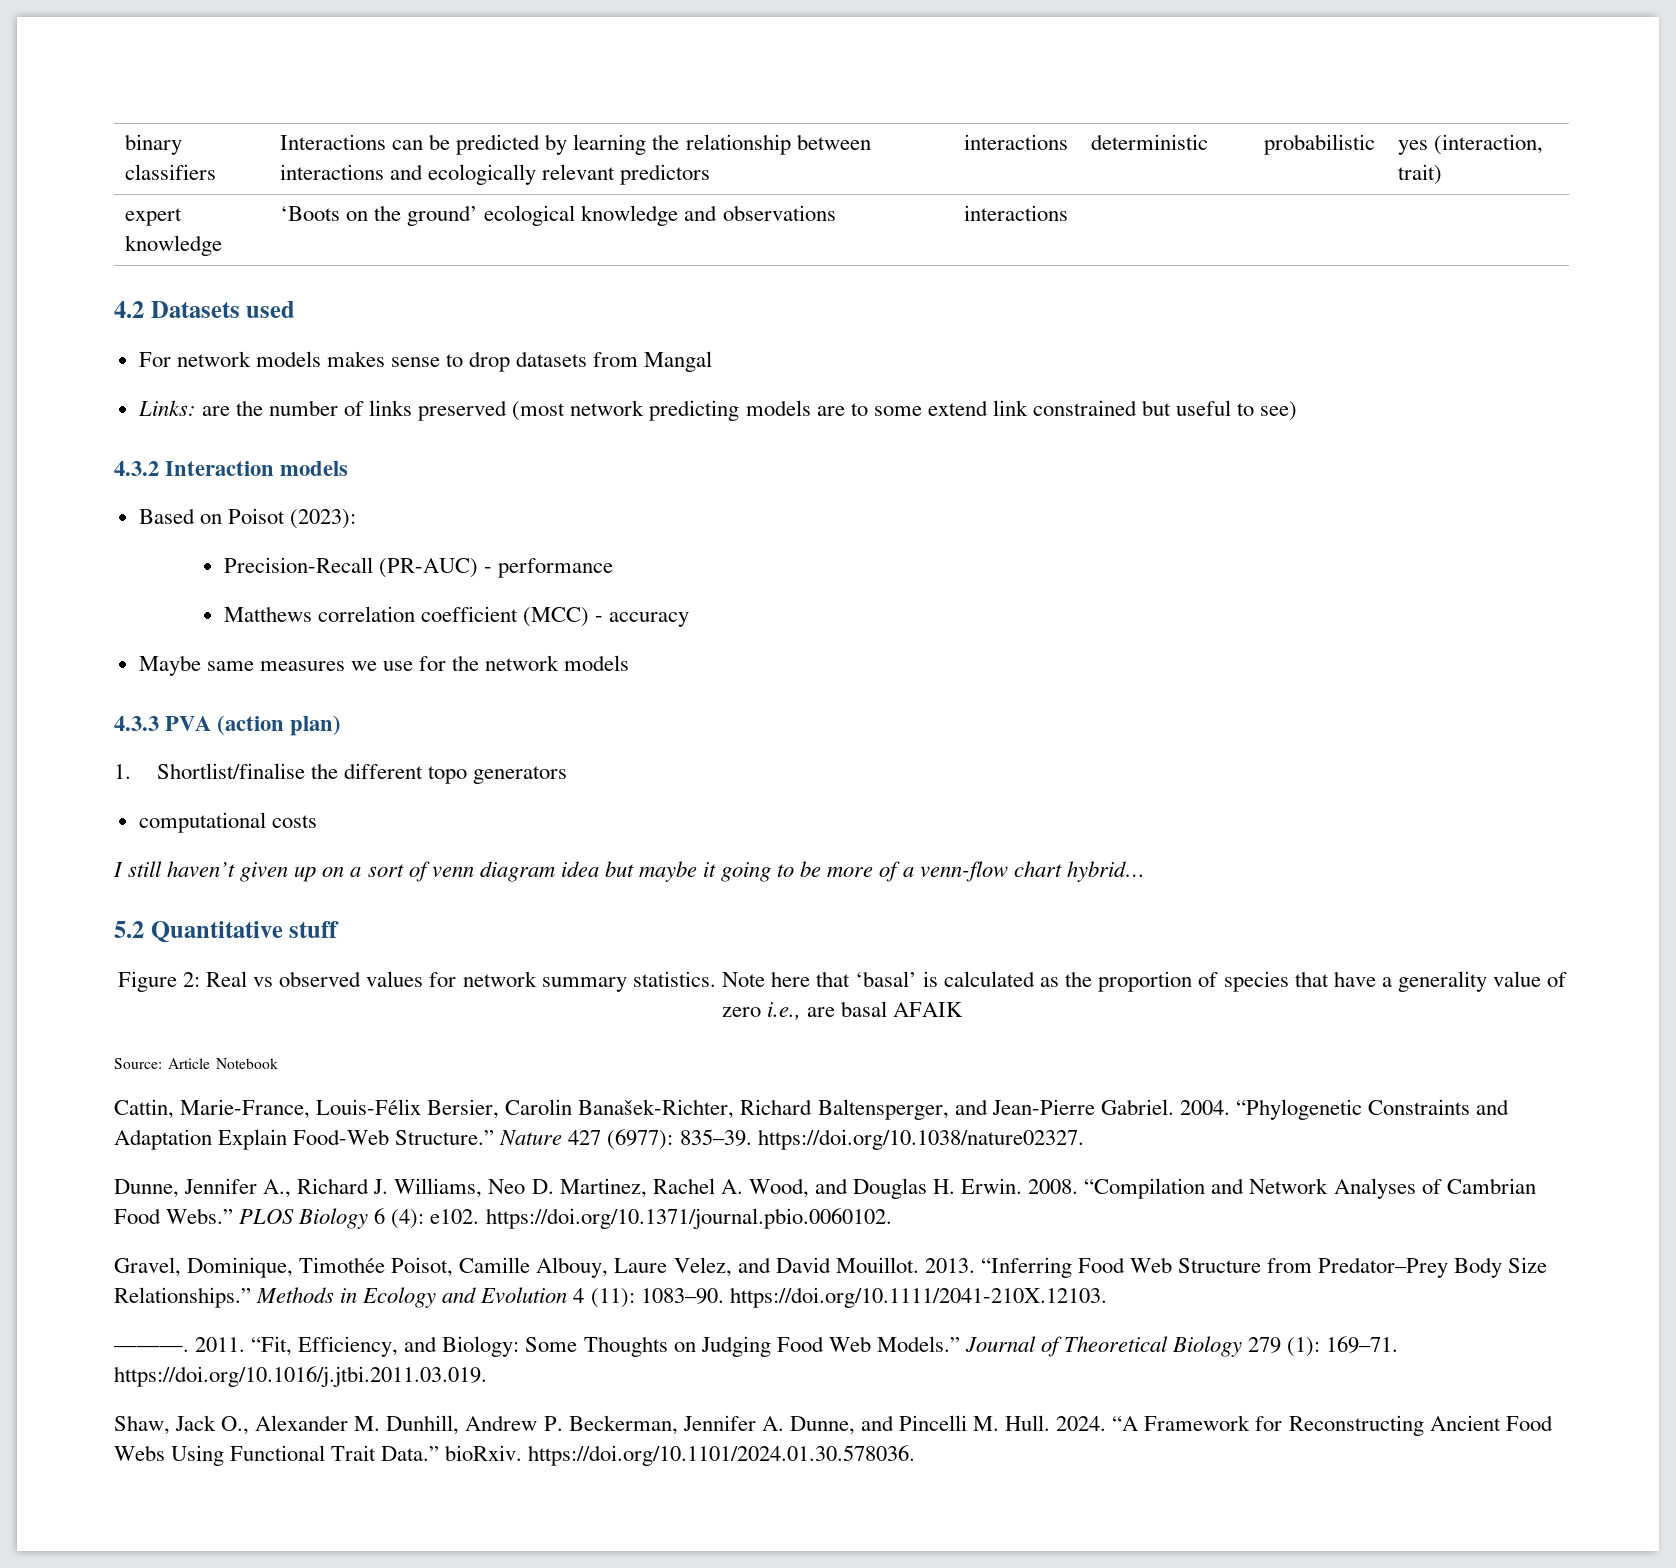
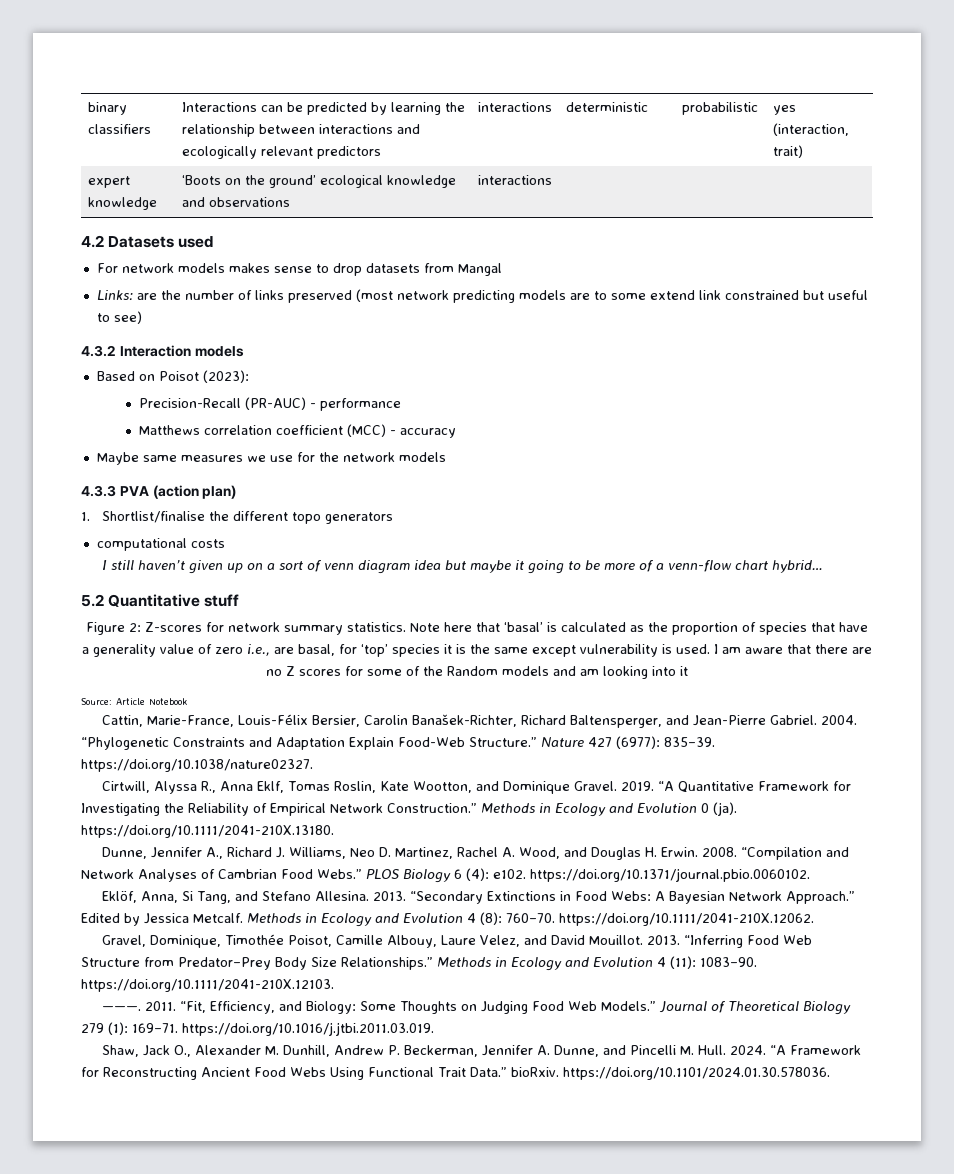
- Figure 2: Real vs observed values for network summary statistics.
+ Figure 2: Z-scores for network summary statistics.
- Note here that ‘basal’ is calculated as the proportion of species that have a generality value of zero i.e., are basal AFAIK
+ Note here that ‘basal’ is calculated as the proportion of species that have a generality value of zero i.e., are basal, for ‘top’ species it is the same except vulnerability is used. I am aware that there are no Z scores for some of the Random models and am looking into it
+ Cirtwill, Alyssa R., Anna Eklf, Tomas Roslin, Kate Wootton, and Dominique Gravel. 2019. “A Quantitative Framework for Investigating the Reliability of Empirical Network Construction.” Methods in Ecology and Evolution 0 (ja). https://doi.org/10.1111/2041-210X.13180.
+ Eklöf, Anna, Si Tang, and Stefano Allesina. 2013. “Secondary Extinctions in Food Webs: A Bayesian Network Approach.” Edited by Jessica Metcalf. Methods in Ecology and Evolution 4 (8): 760–70. https://doi.org/10.1111/2041-210X.12062.

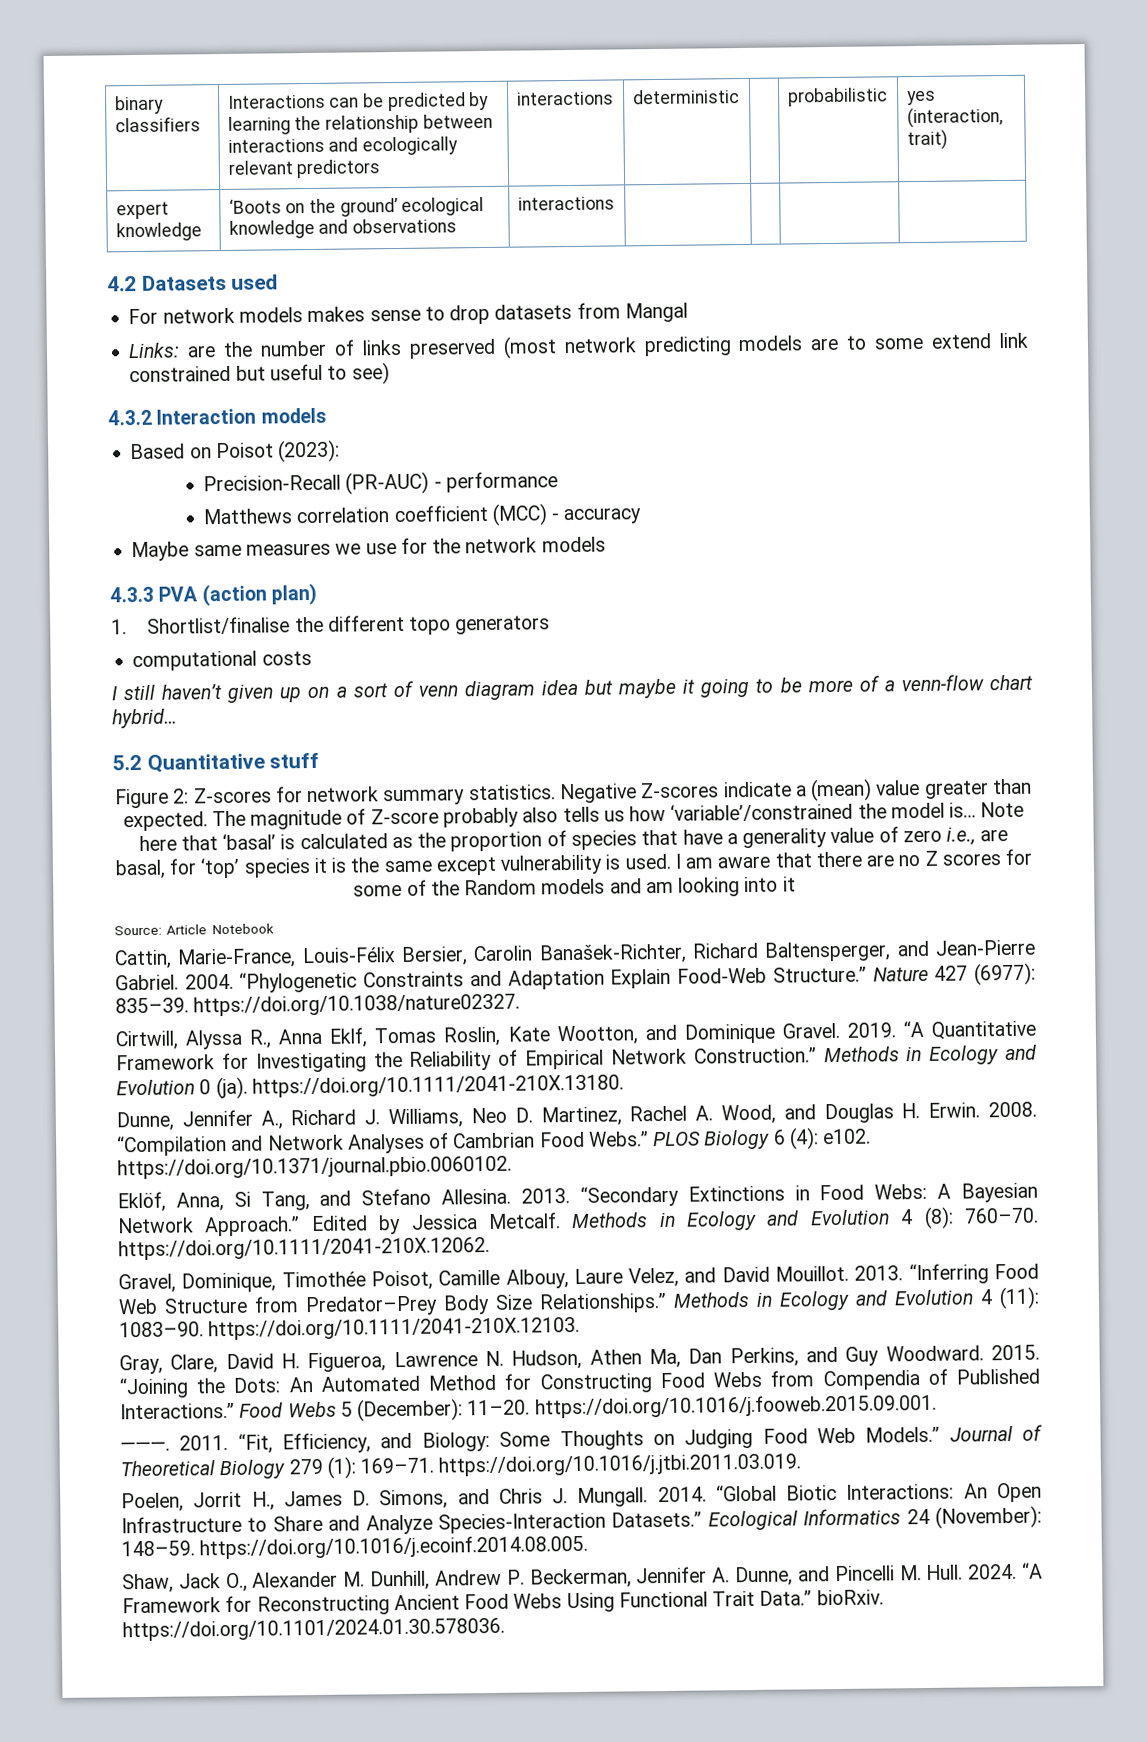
+ Negative Z-scores indicate a (mean) value greater than expected. The magnitude of Z-score probably also tells us how ‘variable’/constrained the model is…
+ Gray, Clare, David H. Figueroa, Lawrence N. Hudson, Athen Ma, Dan Perkins, and Guy Woodward. 2015. “Joining the Dots: An Automated Method for Constructing Food Webs from Compendia of Published Interactions.” Food Webs 5 (December): 11–20. https://doi.org/10.1016/j.fooweb.2015.09.001.
+ Poelen, Jorrit H., James D. Simons, and Chris J. Mungall. 2014. “Global Biotic Interactions: An Open Infrastructure to Share and Analyze Species-Interaction Datasets.” Ecological Informatics 24 (November): 148–59. https://doi.org/10.1016/j.ecoinf.2014.08.005.

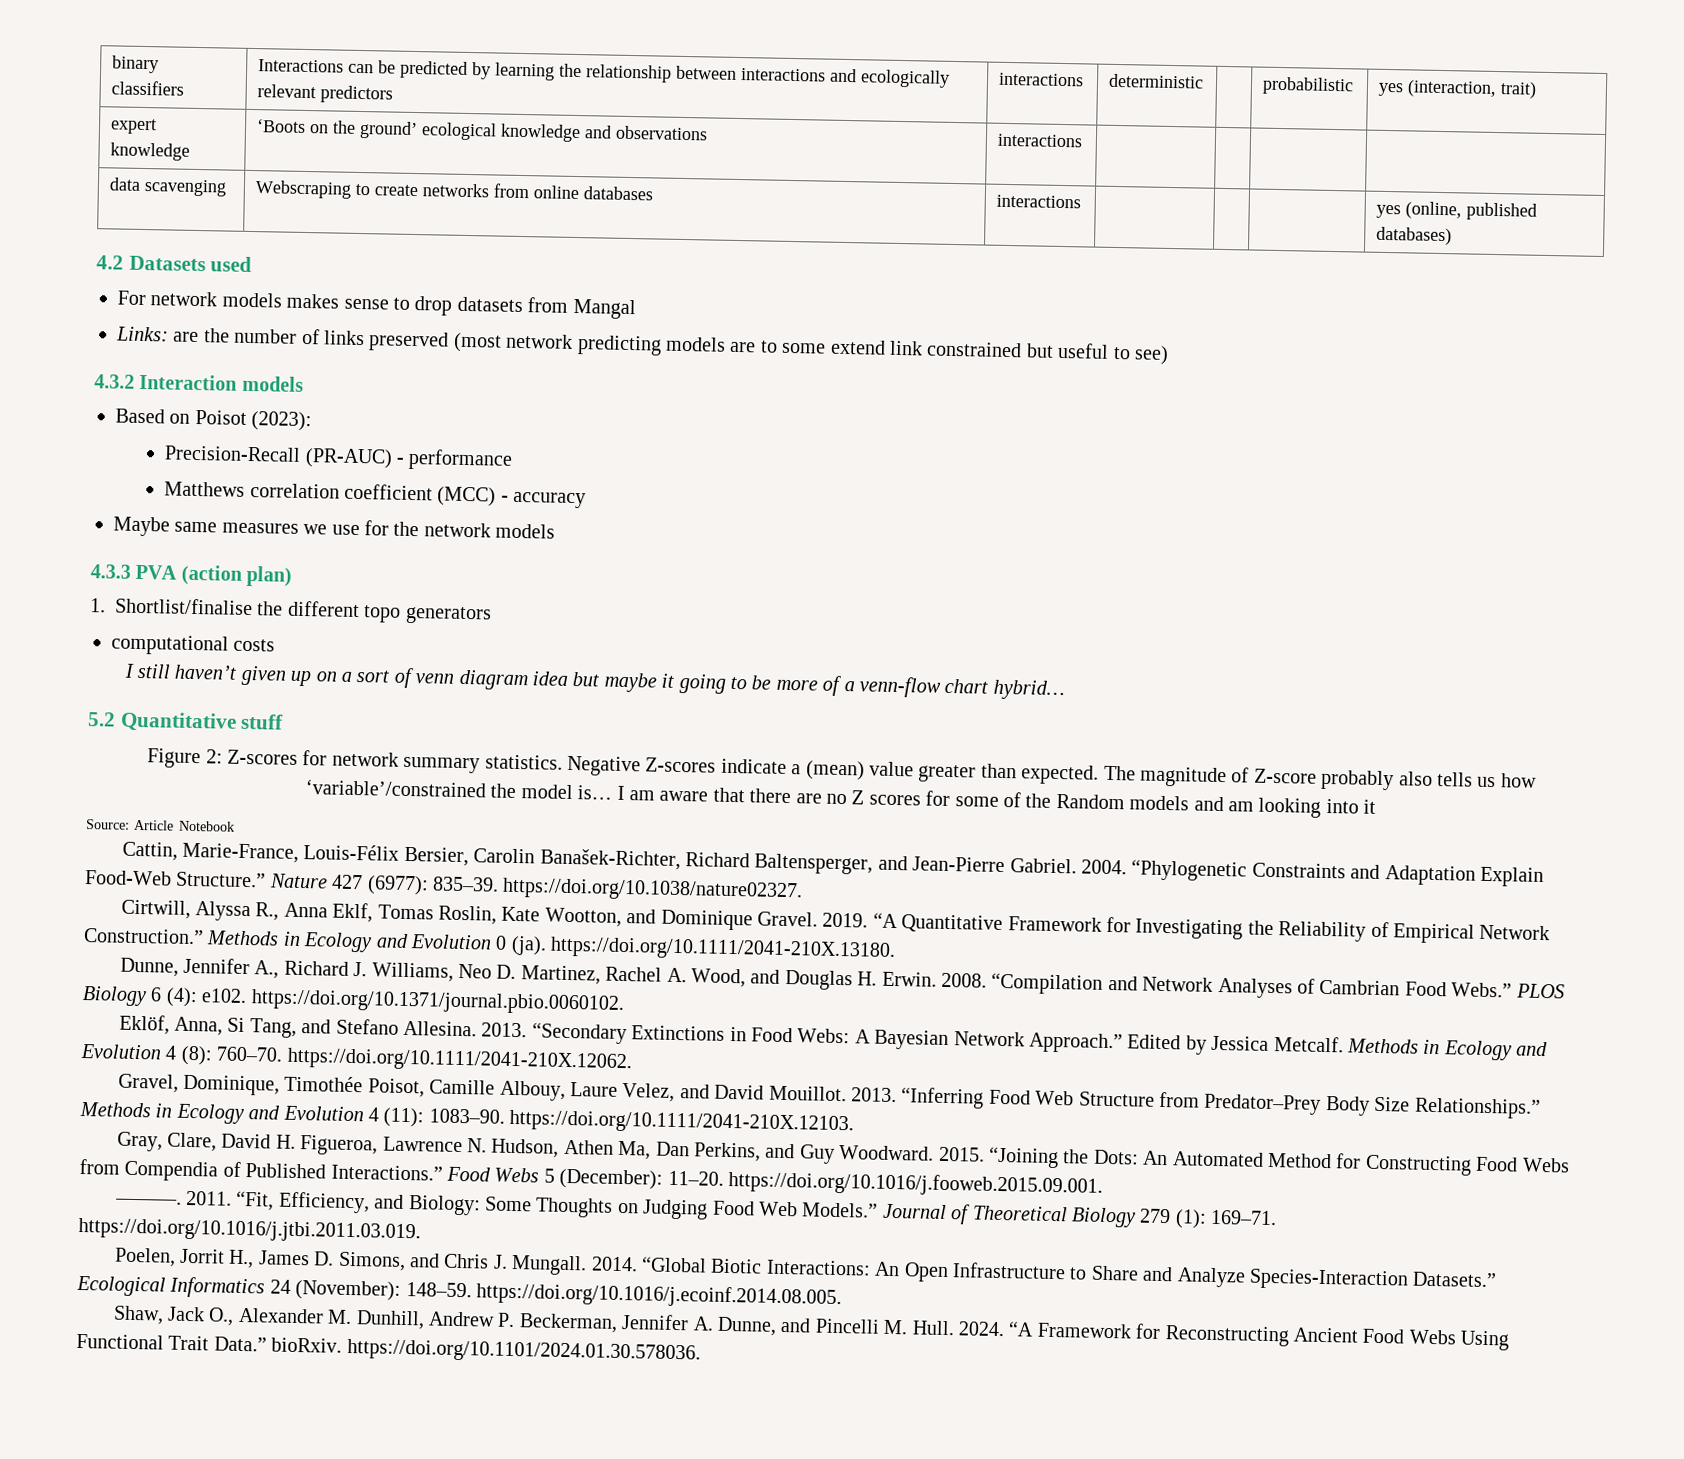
+ data scavenging | Webscraping to create networks from online databases | interactions | | | | yes (online, published databases)
- Note here that ‘basal’ is calculated as the proportion of species that have a generality value of zero i.e., are basal, for ‘top’ species it is the same except vulnerability is used.

